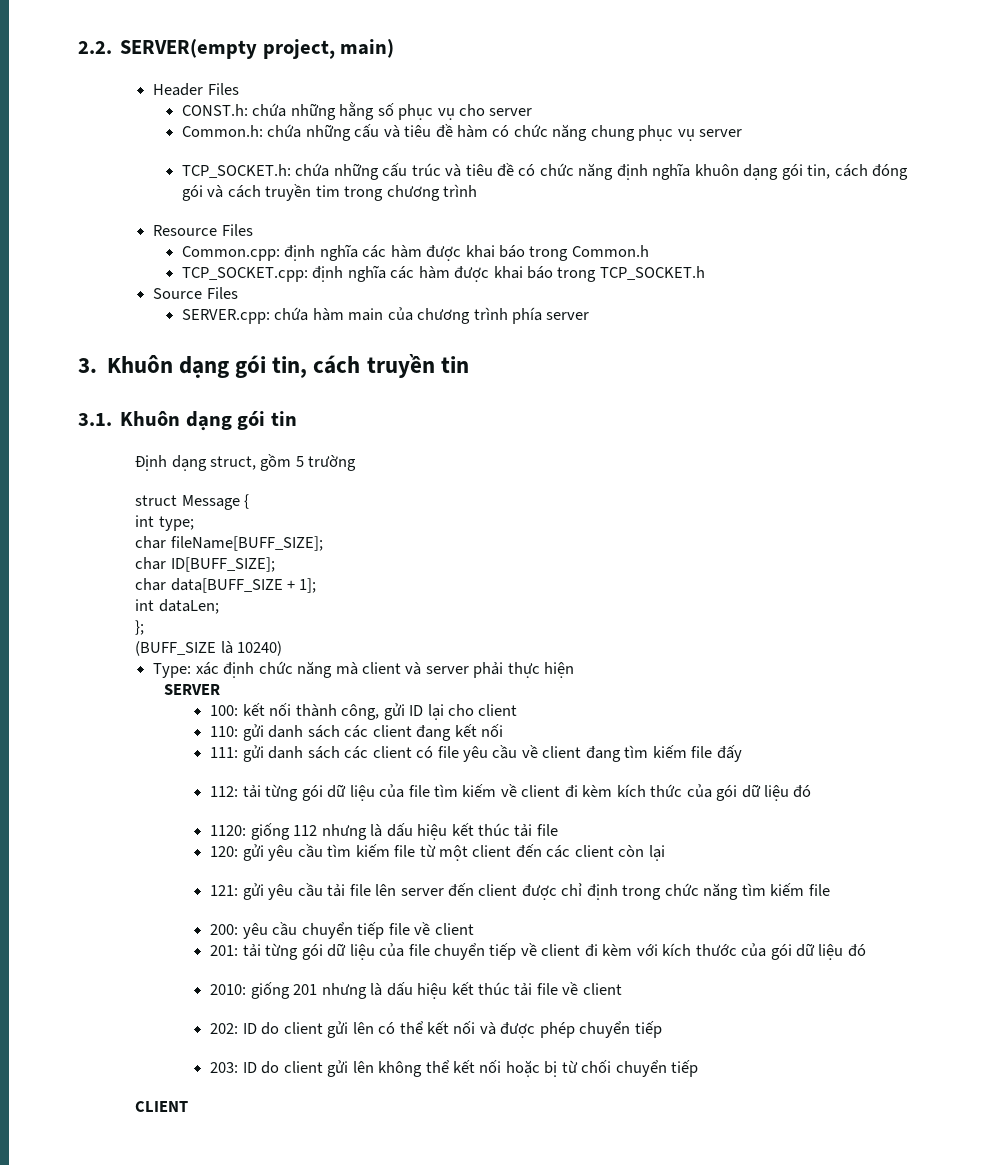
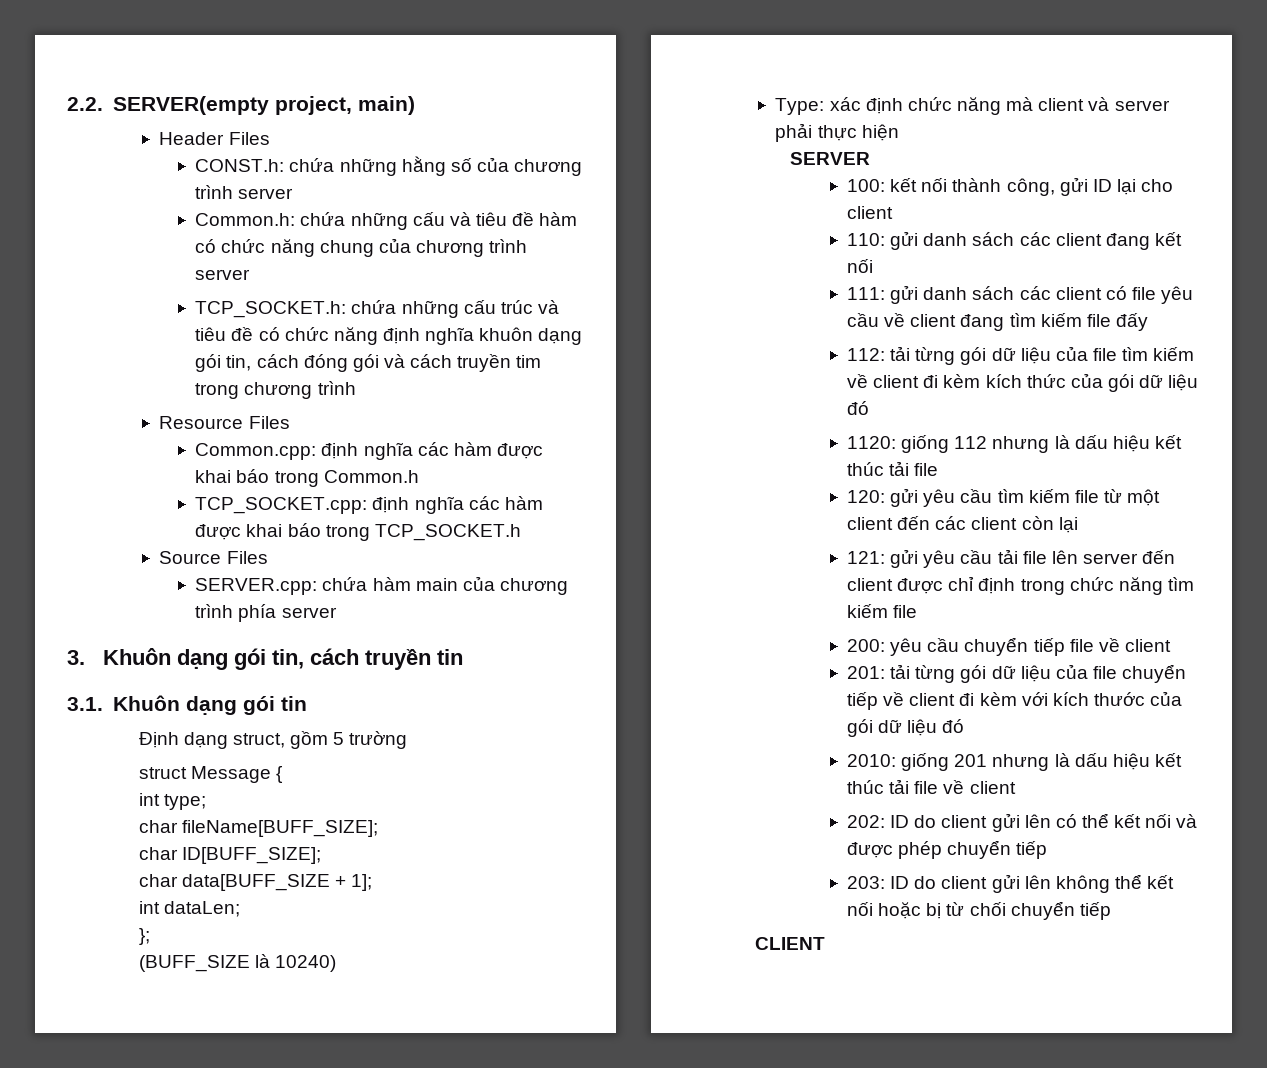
- CONST.h: chứa những hằng số phục vụ cho server
+ CONST.h: chứa những hằng số của chương trình server
- Common.h: chứa những cấu và tiêu đề hàm có chức năng chung phục vụ server
+ Common.h: chứa những cấu và tiêu đề hàm có chức năng chung của chương trình server

